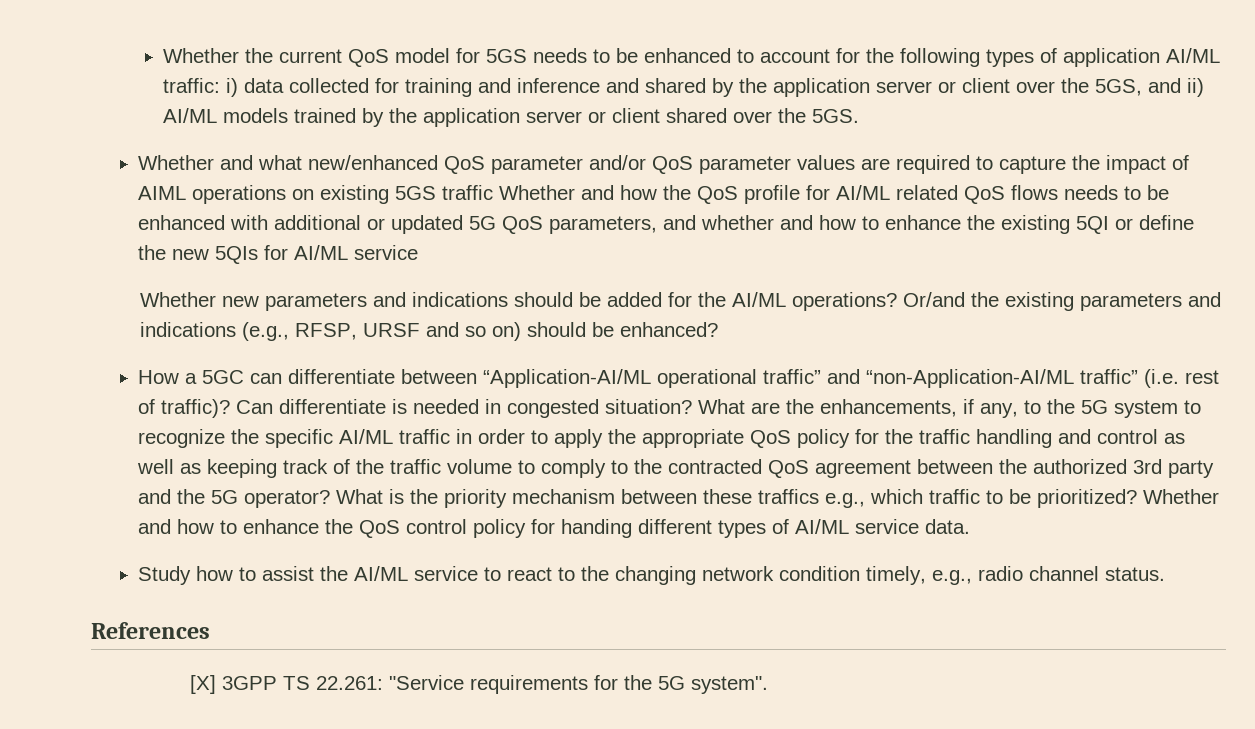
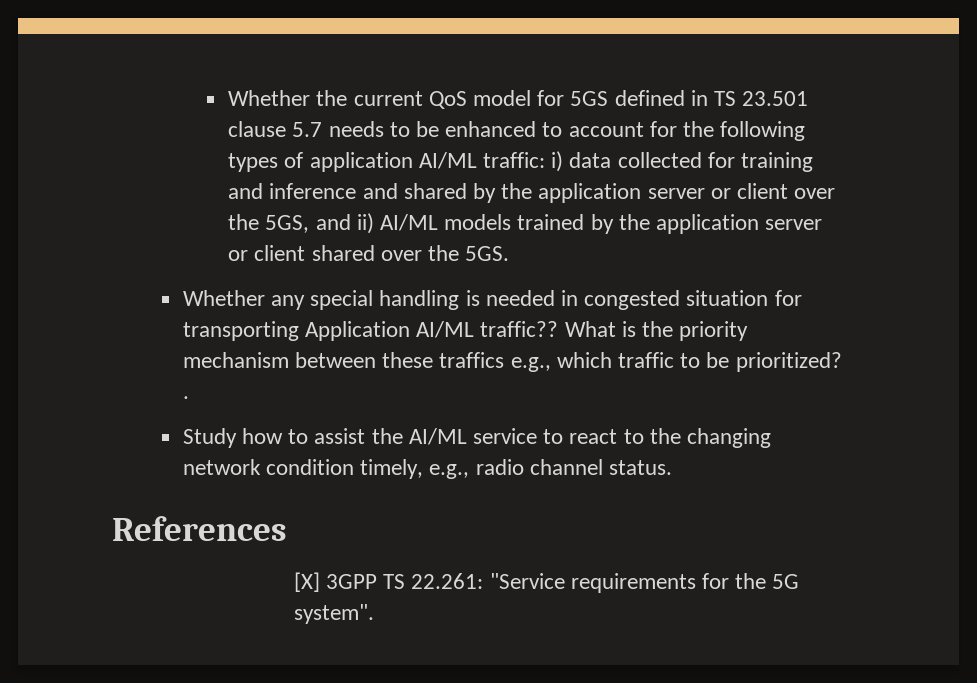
- Whether the current QoS model for 5GS needs to be enhanced to account for the following types of application AI/ML traffic: i) data collected for training and inference and shared by the application server or client over the 5GS, and ii) AI/ML models trained by the application server or client shared over the 5GS.
+ Whether the current QoS model for 5GS defined in TS 23.501 clause 5.7 needs to be enhanced to account for the following types of application AI/ML traffic: i) data collected for training and inference and shared by the application server or client over the 5GS, and ii) AI/ML models trained by the application server or client shared over the 5GS.
- Whether and what new/enhanced QoS parameter and/or QoS parameter values are required to capture the impact of AIML operations on existing 5GS traffic Whether and how the QoS profile for AI/ML related QoS flows needs to be enhanced with additional or updated 5G QoS parameters, and whether and how to enhance the existing 5QI or define the new 5QIs for AI/ML service
- Whether new parameters and indications should be added for the AI/ML operations? Or/and the existing parameters and indications (e.g., RFSP, URSF and so on) should be enhanced?
- How a 5GC can differentiate between “Application-AI/ML operational traffic” and “non-Application-AI/ML traffic” (i.e. rest of traffic)? Can differentiate is needed in congested situation? What are the enhancements, if any, to the 5G system to recognize the specific AI/ML traffic in order to apply the appropriate QoS policy for the traffic handling and control as well as keeping track of the traffic volume to comply to the contracted QoS agreement between the authorized 3rd party and the 5G operator?
+ Whether any special handling is needed in congested situation for transporting Application AI/ML traffic??
- What is the priority mechanism between these traffics e.g., which traffic to be prioritized? Whether and how to enhance the QoS control policy for handing different types of AI/ML service data.
+ What is the priority mechanism between these traffics e.g., which traffic to be prioritized? .

